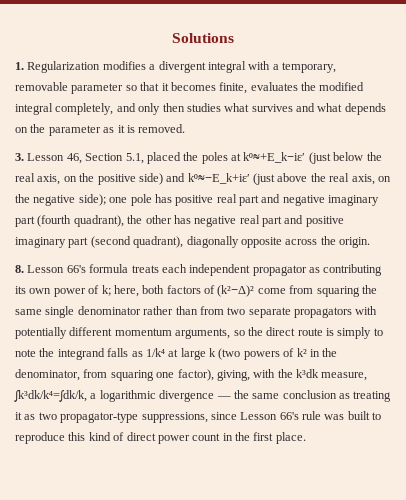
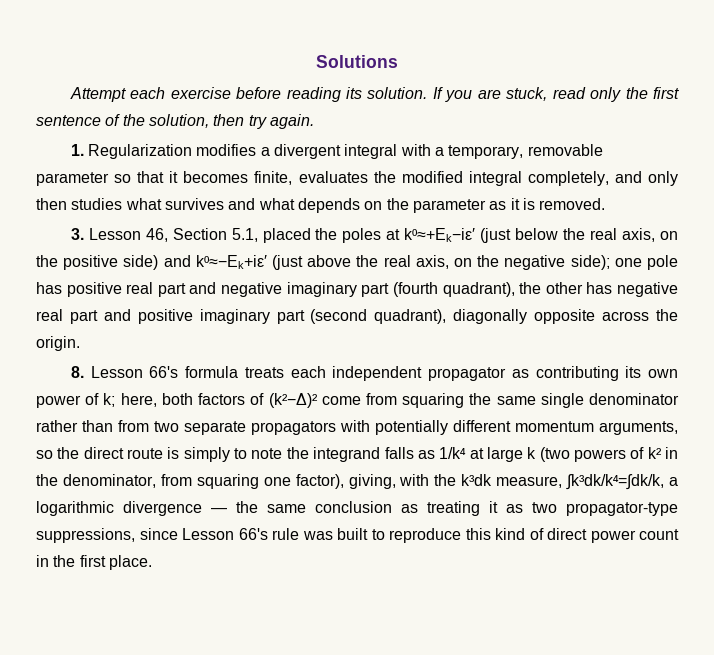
+ Attempt each exercise before reading its solution. If you are stuck, read only the first sentence of the solution, then try again.
- 3. Lesson 46, Section 5.1, placed the poles at k⁰≈+E_k−iε′ (just below the real axis, on the positive side) and k⁰≈−E_k+iε′ (just above the real axis, on the negative side); one pole has positive real part and negative imaginary part (fourth quadrant), the other has negative real part and positive imaginary part (second quadrant), diagonally opposite across the origin.
+ 3. Lesson 46, Section 5.1, placed the poles at k⁰≈+Ek−iε′ (just below the real axis, on the positive side) and k⁰≈−Ek+iε′ (just above the real axis, on the negative side); one pole has positive real part and negative imaginary part (fourth quadrant), the other has negative real part and positive imaginary part (second quadrant), diagonally opposite across the origin.

